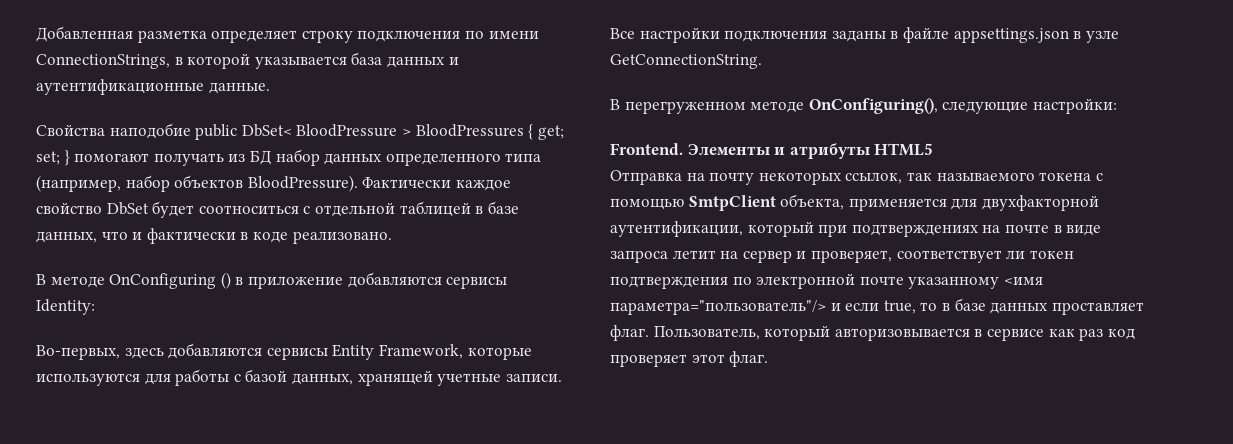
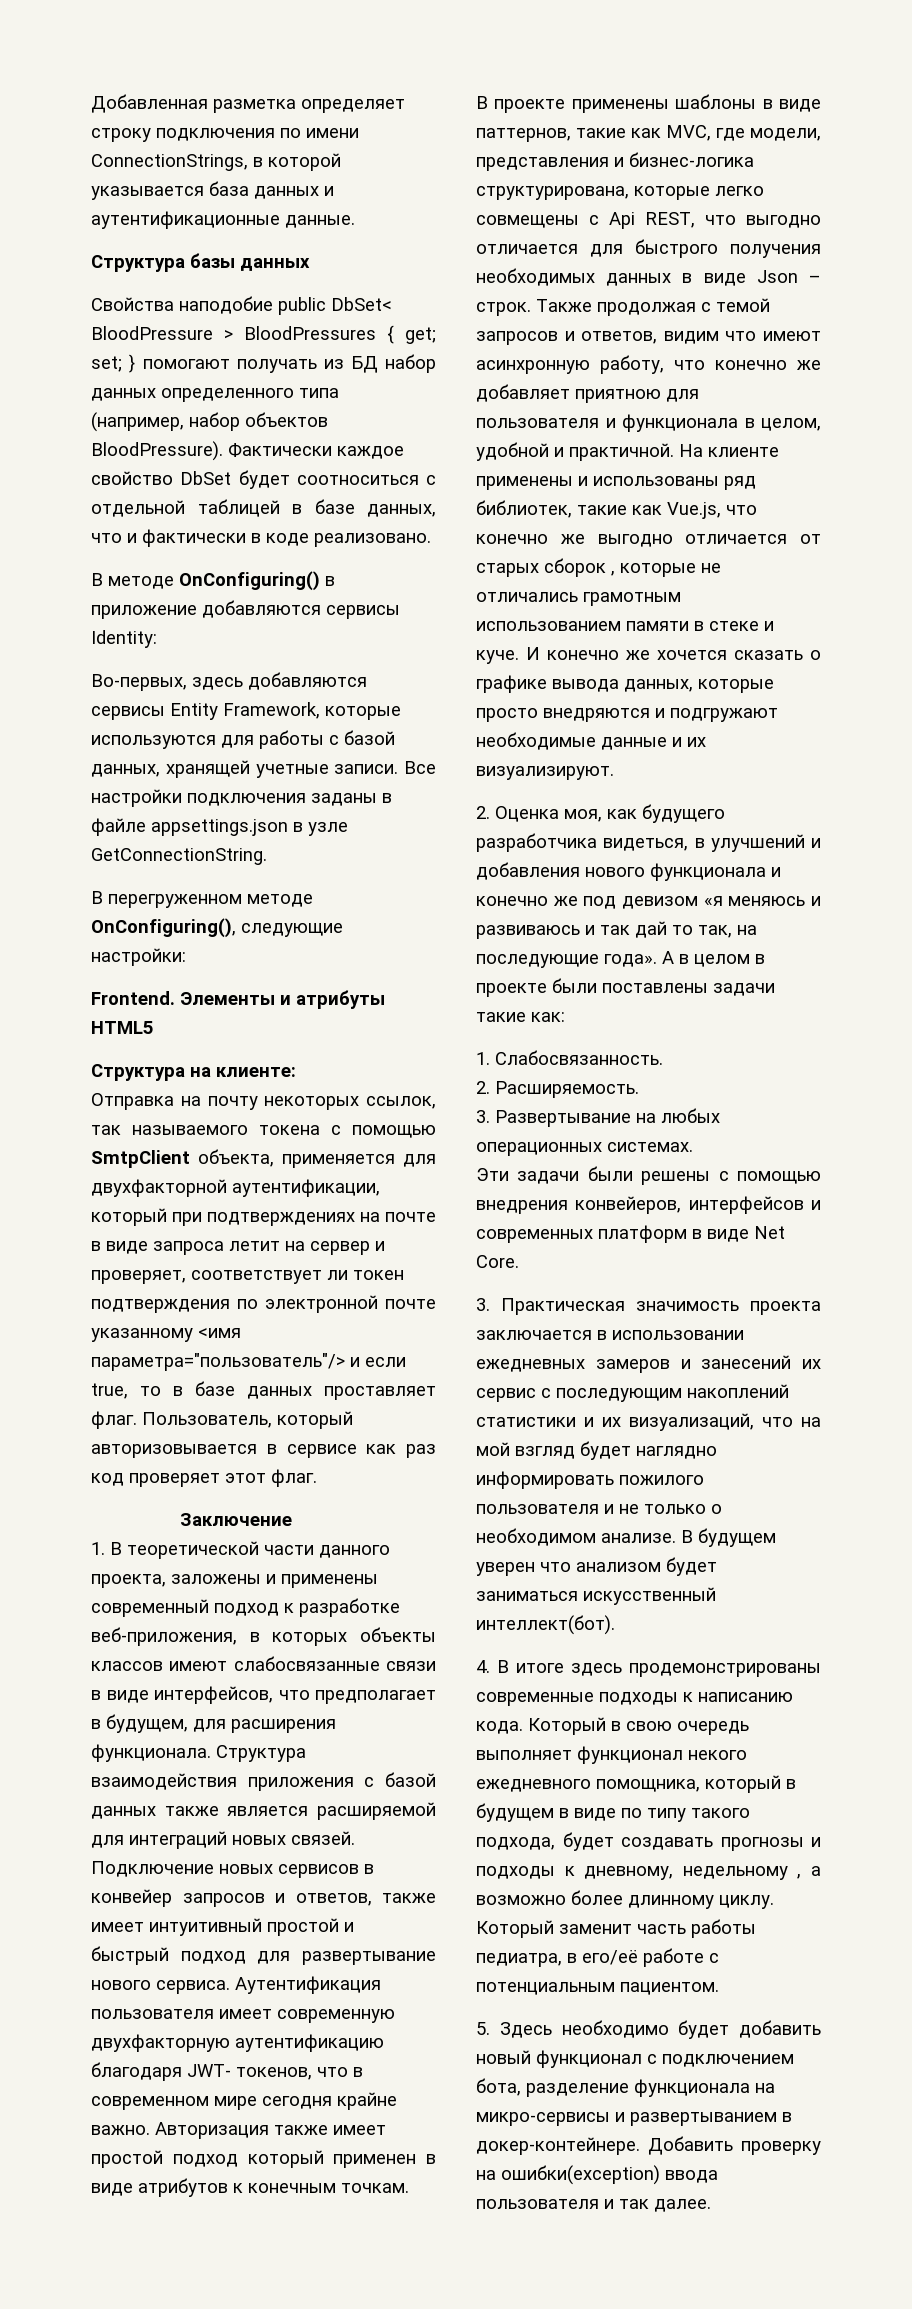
+ Структура базы данных
- В методе OnConfiguring () в приложение добавляются сервисы Identity:
+ В методе OnConfiguring() в приложение добавляются сервисы Identity:
+ Структура на клиенте:
+ Заключение
+ 1. В теоретической части данного проекта, заложены и применены современный подход к разработке веб-приложения, в которых объекты классов имеют слабосвязанные связи в виде интерфейсов, что предполагает в будущем, для расширения функционала. Структура взаимодействия приложения с базой данных также является расширяемой для интеграций новых связей. Подключение новых сервисов в конвейер запросов и ответов, также имеет интуитивный простой и быстрый подход для развертывание нового сервиса. Аутентификация пользователя имеет современную двухфакторную аутентификацию благодаря JWT- токенов, что в современном мире сегодня крайне важно. Авторизация также имеет простой подход который применен в виде атрибутов к конечным точкам.
+ В проекте применены шаблоны в виде паттернов, такие как MVC, где модели, представления и бизнес-логика структурирована, которые легко совмещены с Api REST, что выгодно отличается для быстрого получения необходимых данных в виде Json – строк. Также продолжая с темой запросов и ответов, видим что имеют асинхронную работу, что конечно же добавляет приятною для пользователя и функционала в целом, удобной и практичной. На клиенте применены и использованы ряд библиотек, такие как Vue.js, что конечно же выгодно отличается от старых сборок , которые не отличались грамотным использованием памяти в стеке и куче. И конечно же хочется сказать о графике вывода данных, которые просто внедряются и подгружают необходимые данные и их визуализируют.
+ 2. Оценка моя, как будущего разработчика видеться, в улучшений и добавления нового функционала и конечно же под девизом «я меняюсь и развиваюсь и так дай то так, на последующие года». А в целом в проекте были поставлены задачи такие как:
+ 1. Слабосвязанность.
+ 2. Расширяемость.
+ 3. Развертывание на любых операционных системах.
+ Эти задачи были решены с помощью внедрения конвейеров, интерфейсов и современных платформ в виде Net Core.
+ 3. Практическая значимость проекта заключается в использовании ежедневных замеров и занесений их сервис с последующим накоплений статистики и их визуализаций, что на мой взгляд будет наглядно информировать пожилого пользователя и не только о необходимом анализе. В будущем уверен что анализом будет заниматься искусственный интеллект(бот).
+ 4. В итоге здесь продемонстрированы современные подходы к написанию кода. Который в свою очередь выполняет функционал некого ежедневного помощника, который в будущем в виде по типу такого подхода, будет создавать прогнозы и подходы к дневному, недельному , а возможно более длинному циклу. Который заменит часть работы педиатра, в его/её работе с потенциальным пациентом.
+ 5. Здесь необходимо будет добавить новый функционал с подключением бота, разделение функционала на микро-сервисы и развертыванием в докер-контейнере. Добавить проверку на ошибки(exception) ввода пользователя и так далее.

